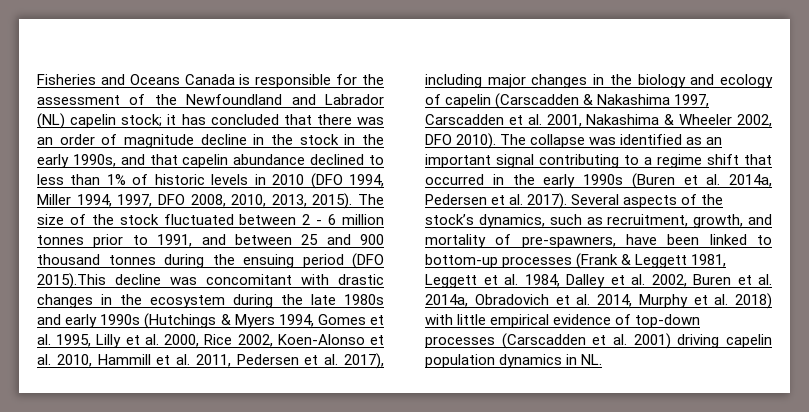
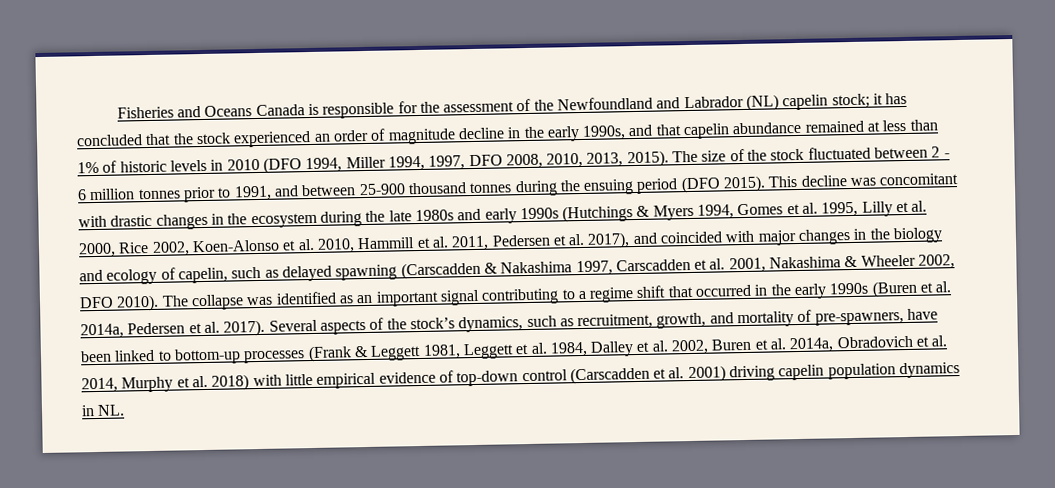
- Fisheries and Oceans Canada is responsible for the assessment of the Newfoundland and Labrador (NL) capelin stock; it has concluded that there was an order of magnitude decline in the stock in the early 1990s, and that capelin abundance declined to less than 1% of historic levels in 2010 (DFO 1994, Miller 1994, 1997, DFO 2008, 2010, 2013, 2015).
+ Fisheries and Oceans Canada is responsible for the assessment of the Newfoundland and Labrador (NL) capelin stock; it has concluded that the stock experienced an order of magnitude decline in the early 1990s, and that capelin abundance remained at less than 1% of historic levels in 2010 (DFO 1994, Miller 1994, 1997, DFO 2008, 2010, 2013, 2015).
- The size of the stock fluctuated between 2 - 6 million tonnes prior to 1991, and between 25 and 900 thousand tonnes during the ensuing period (DFO 2015).This decline was concomitant with drastic changes in the ecosystem during the late 1980s and early 1990s (Hutchings & Myers 1994, Gomes et al. 1995, Lilly et al. 2000, Rice 2002, Koen-Alonso et al. 2010, Hammill et al. 2011, Pedersen et al. 2017), including major changes in the biology and ecology of capelin (Carscadden & Nakashima 1997, Carscadden et al. 2001, Nakashima & Wheeler 2002, DFO 2010).
+ The size of the stock fluctuated between 2 - 6 million tonnes prior to 1991, and between 25-900 thousand tonnes during the ensuing period (DFO 2015). This decline was concomitant with drastic changes in the ecosystem during the late 1980s and early 1990s (Hutchings & Myers 1994, Gomes et al. 1995, Lilly et al. 2000, Rice 2002, Koen-Alonso et al. 2010, Hammill et al. 2011, Pedersen et al. 2017), and coincided with major changes in the biology and ecology of capelin, such as delayed spawning (Carscadden & Nakashima 1997, Carscadden et al. 2001, Nakashima & Wheeler 2002, DFO 2010).
- Several aspects of the stock’s dynamics, such as recruitment, growth, and mortality of pre-spawners, have been linked to bottom-up processes (Frank & Leggett 1981, Leggett et al. 1984, Dalley et al. 2002, Buren et al. 2014a, Obradovich et al. 2014, Murphy et al. 2018) with little empirical evidence of top-down processes (Carscadden et al. 2001) driving capelin population dynamics in NL.
+ Several aspects of the stock’s dynamics, such as recruitment, growth, and mortality of pre-spawners, have been linked to bottom-up processes (Frank & Leggett 1981, Leggett et al. 1984, Dalley et al. 2002, Buren et al. 2014a, Obradovich et al. 2014, Murphy et al. 2018) with little empirical evidence of top-down control (Carscadden et al. 2001) driving capelin population dynamics in NL.

